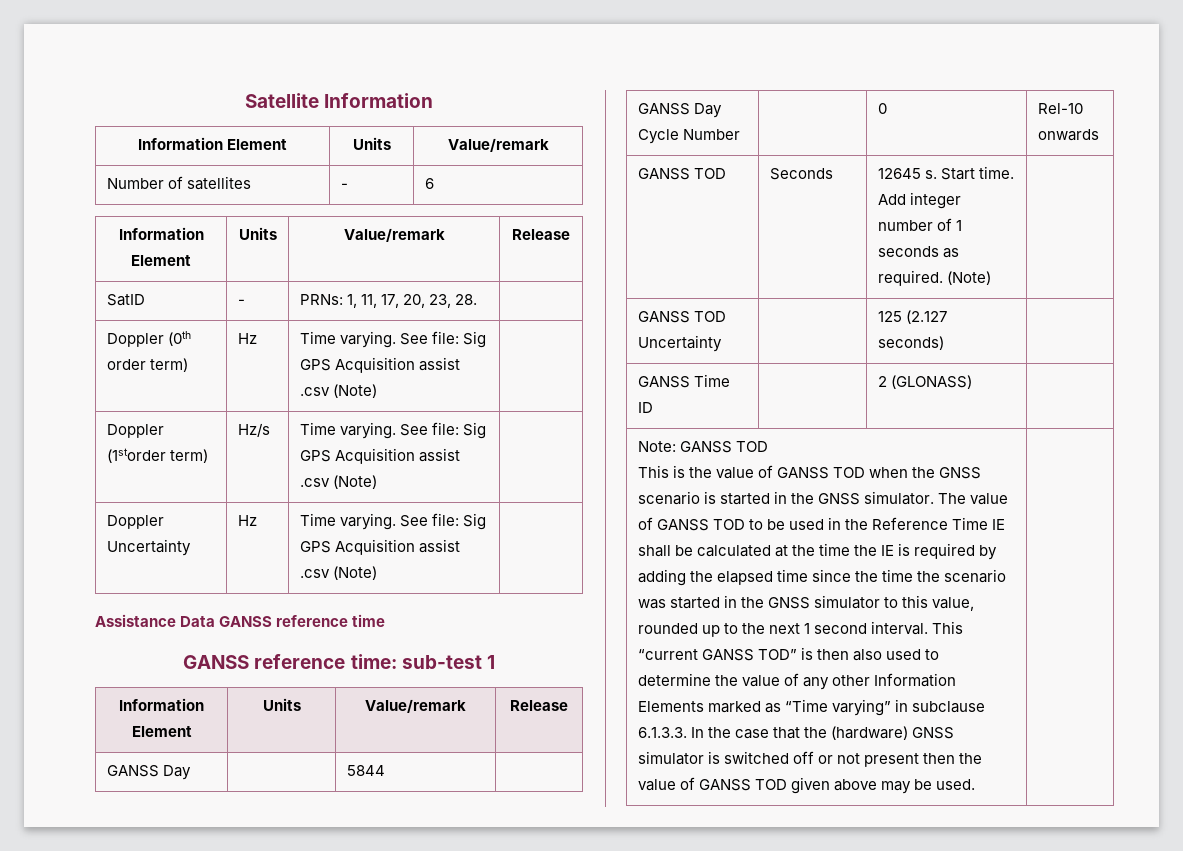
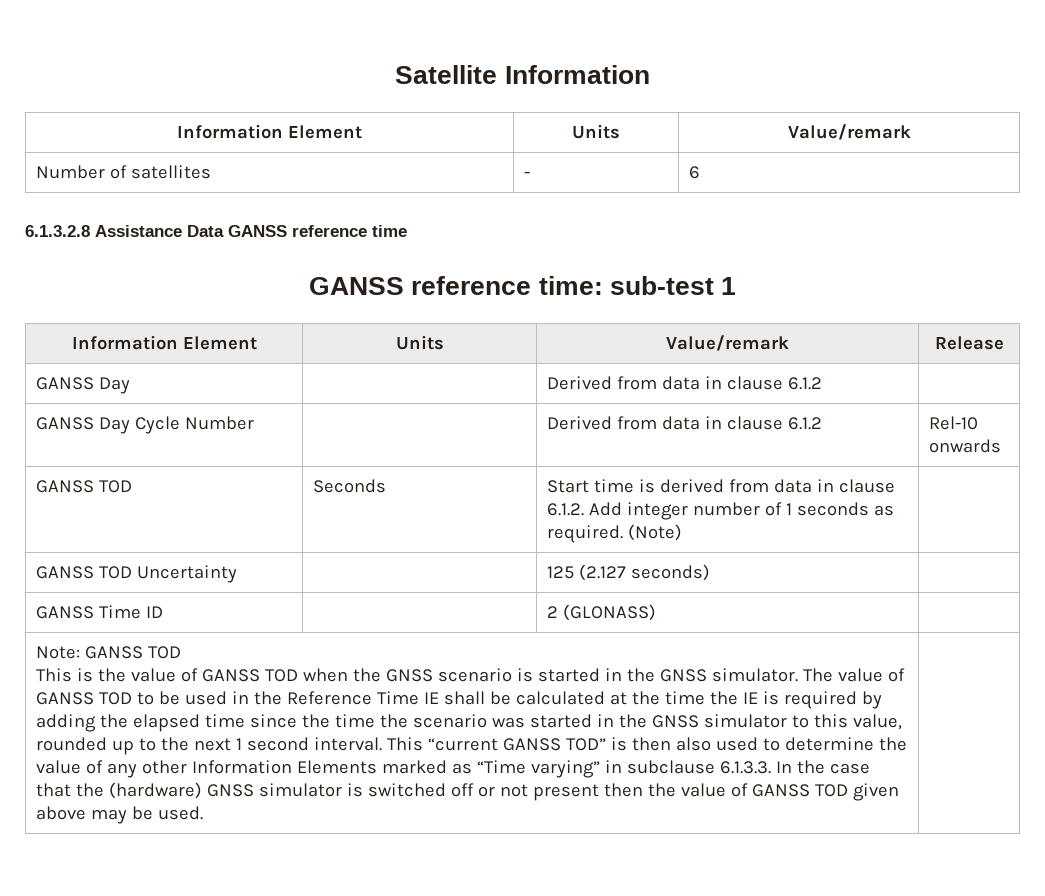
  Number of satellites | - | 6
- Information Element | Units | Value/remark | Release
- SatID | - | PRNs: 1, 11, 17, 20, 23, 28. |
- Doppler (0th order term) | Hz | Time varying. See file: Sig GPS Acquisition assist .csv (Note) |
- Doppler (1storder term) | Hz/s | Time varying. See file: Sig GPS Acquisition assist .csv (Note) |
- Doppler Uncertainty | Hz | Time varying. See file: Sig GPS Acquisition assist .csv (Note) |
- Assistance Data GANSS reference time
+ 6.1.3.2.8 Assistance Data GANSS reference time
- GANSS Day | | 5844 |
- GANSS Day Cycle Number | | 0 | Rel-10 onwards
+ GANSS Day | | Derived from data in clause 6.1.2 |
+ GANSS Day Cycle Number | | Derived from data in clause 6.1.2 | Rel-10 onwards
- GANSS TOD | Seconds | 12645 s. Start time. Add integer number of 1 seconds as required. (Note) |
+ GANSS TOD | Seconds | Start time is derived from data in clause 6.1.2. Add integer number of 1 seconds as required. (Note) |

